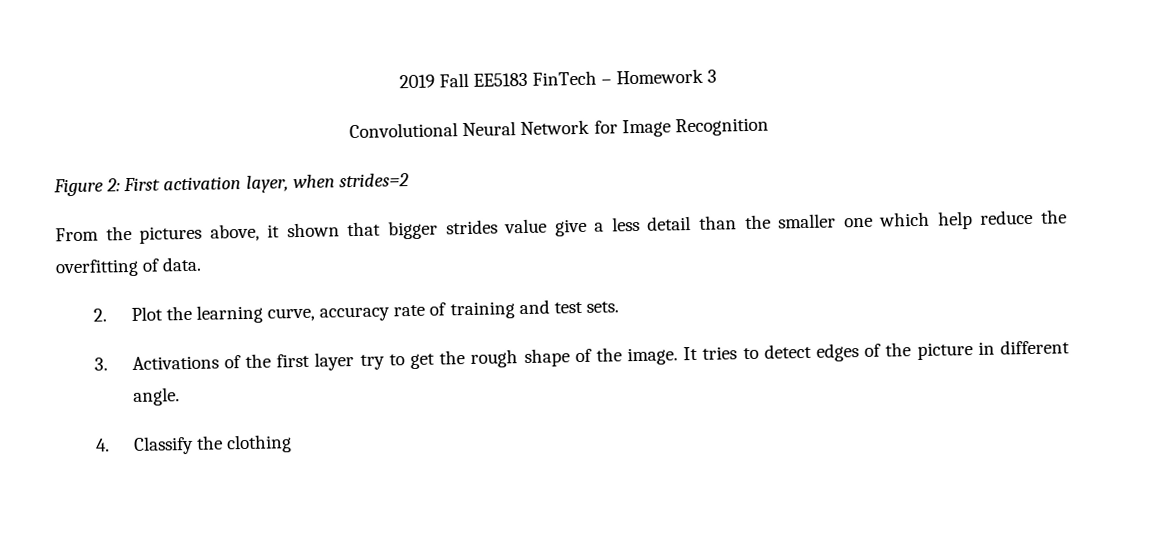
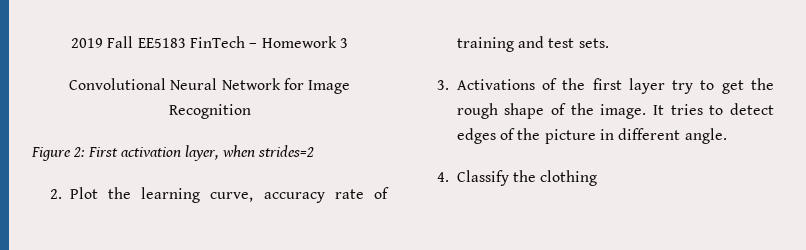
- From the pictures above, it shown that bigger strides value give a less detail than the smaller one which help reduce the overfitting of data.

